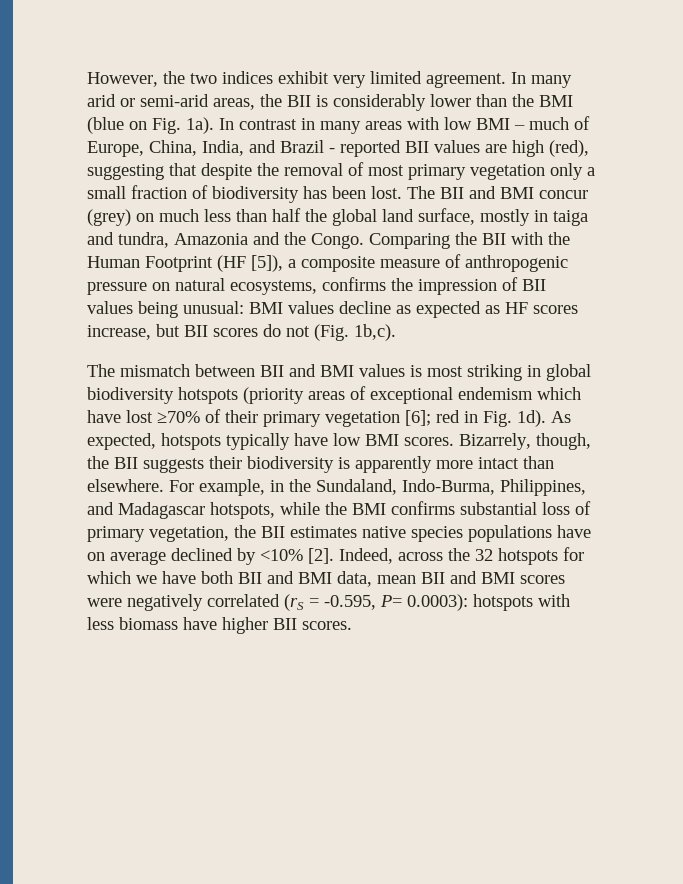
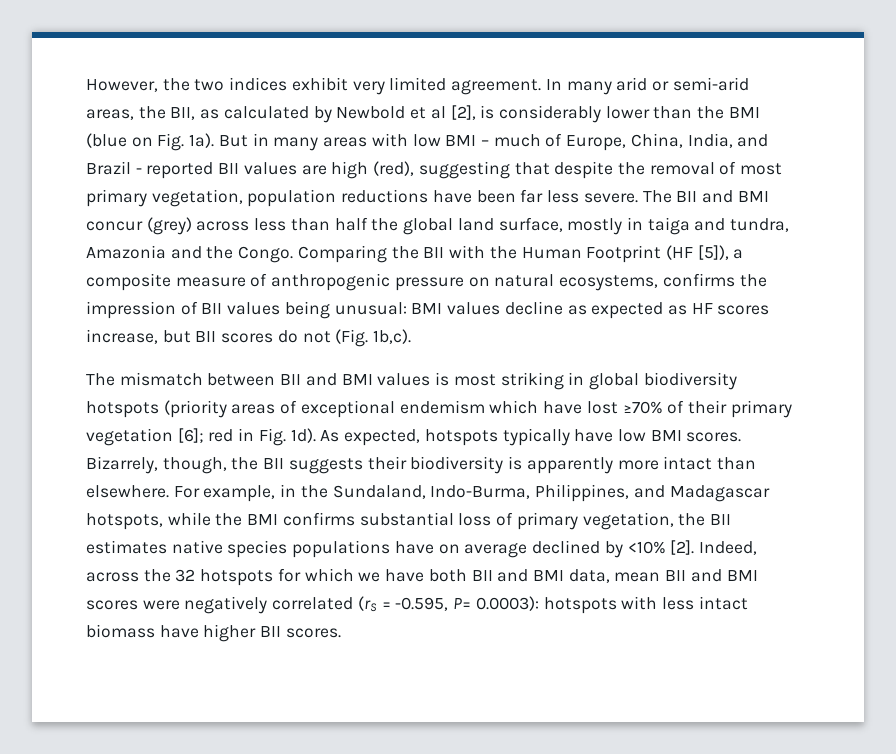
- In many arid or semi-arid areas, the BII is considerably lower than the BMI (blue on Fig. 1a).
+ In many arid or semi-arid areas, the BII, as calculated by Newbold et al [2], is considerably lower than the BMI (blue on Fig. 1a).
- In contrast in many areas with low BMI – much of Europe, China, India, and Brazil - reported BII values are high (red), suggesting that despite the removal of most primary vegetation only a small fraction of biodiversity has been lost.
+ But in many areas with low BMI – much of Europe, China, India, and Brazil - reported BII values are high (red), suggesting that despite the removal of most primary vegetation, population reductions have been far less severe.
- The BII and BMI concur (grey) on much less than half the global land surface, mostly in taiga and tundra, Amazonia and the Congo.
+ The BII and BMI concur (grey) across less than half the global land surface, mostly in taiga and tundra, Amazonia and the Congo.
- Indeed, across the 32 hotspots for which we have both BII and BMI data, mean BII and BMI scores were negatively correlated (rS = -0.595, P= 0.0003): hotspots with less biomass have higher BII scores.
+ Indeed, across the 32 hotspots for which we have both BII and BMI data, mean BII and BMI scores were negatively correlated (rS = -0.595, P= 0.0003): hotspots with less intact biomass have higher BII scores.

